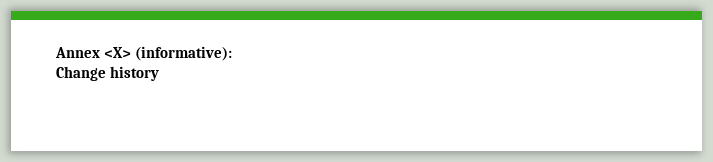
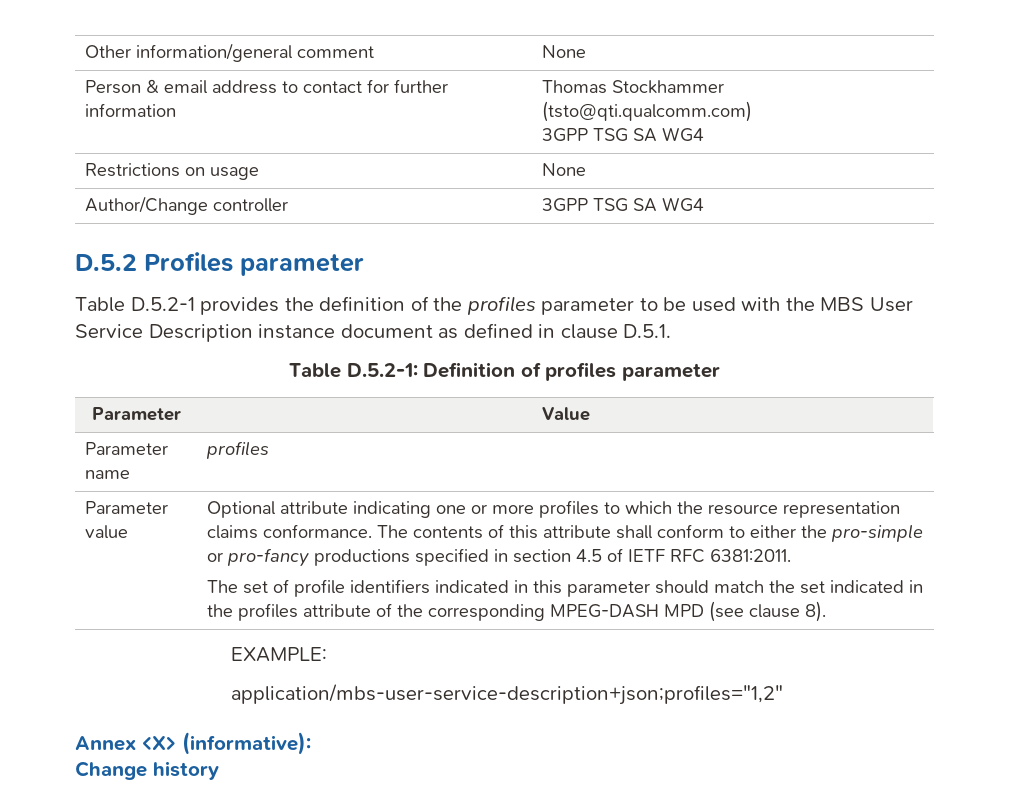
+ Other information/general comment | None
+ Person & email address to contact for further information | Thomas Stockhammer (tsto@qti.qualcomm.com)
+ 3GPP TSG SA WG4
+ Restrictions on usage | None
+ Author/Change controller | 3GPP TSG SA WG4
+ D.5.2 Profiles parameter
+ Table D.5.2-1 provides the definition of the profiles parameter to be used with the MBS User Service Description instance document as defined in clause D.5.1.
+ Table D.5.2-1: Definition of profiles parameter
+ Parameter | Value
+ Parameter name | profiles
+ Parameter value | Optional attribute indicating one or more profiles to which the resource representation claims conformance. The contents of this attribute shall conform to either the pro-simple or pro-fancy productions specified in section 4.5 of IETF RFC 6381:2011.
+ The set of profile identifiers indicated in this parameter should match the set indicated in the profiles attribute of the corresponding MPEG-DASH MPD (see clause 8).
+ EXAMPLE:
+ application/mbs-user-service-description+json;profiles="1,2"

